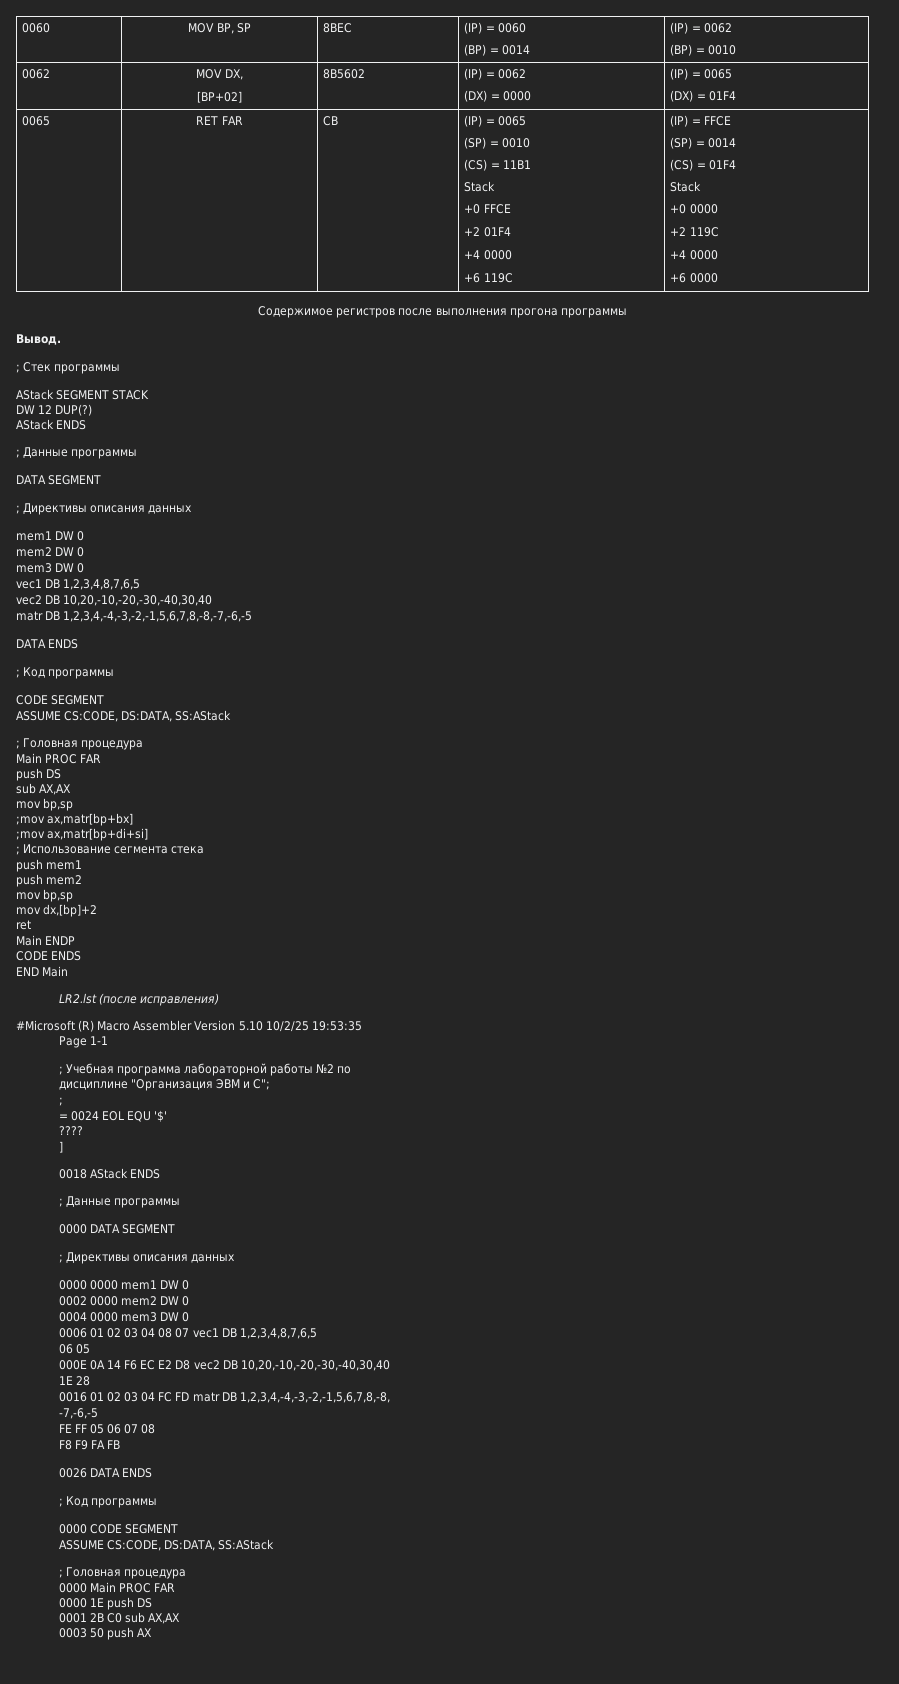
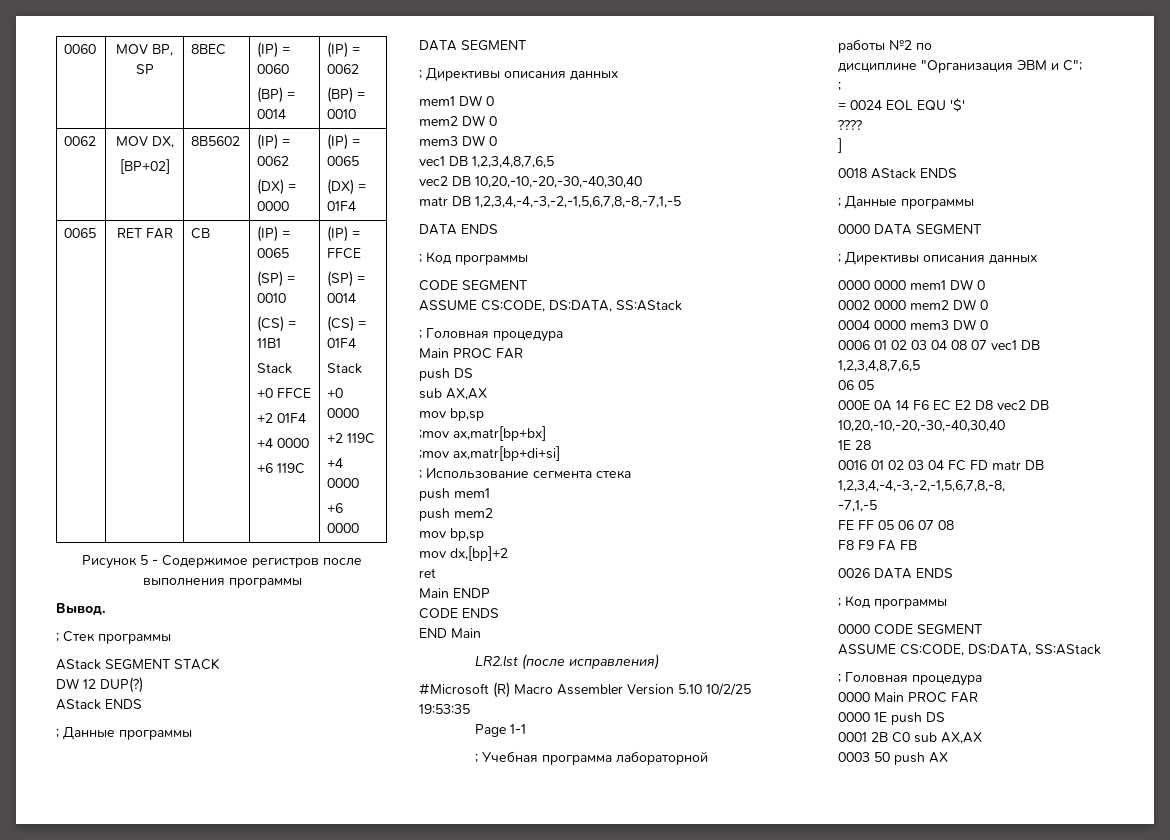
- Содержимое регистров после выполнения прогона программы
+ Рисунок 5 - Содержимое регистров после выполнения программы
- matr DB 1,2,3,4,-4,-3,-2,-1,5,6,7,8,-8,-7,-6,-5
+ matr DB 1,2,3,4,-4,-3,-2,-1,5,6,7,8,-8,-7,1,-5
- -7,-6,-5
+ -7,1,-5

